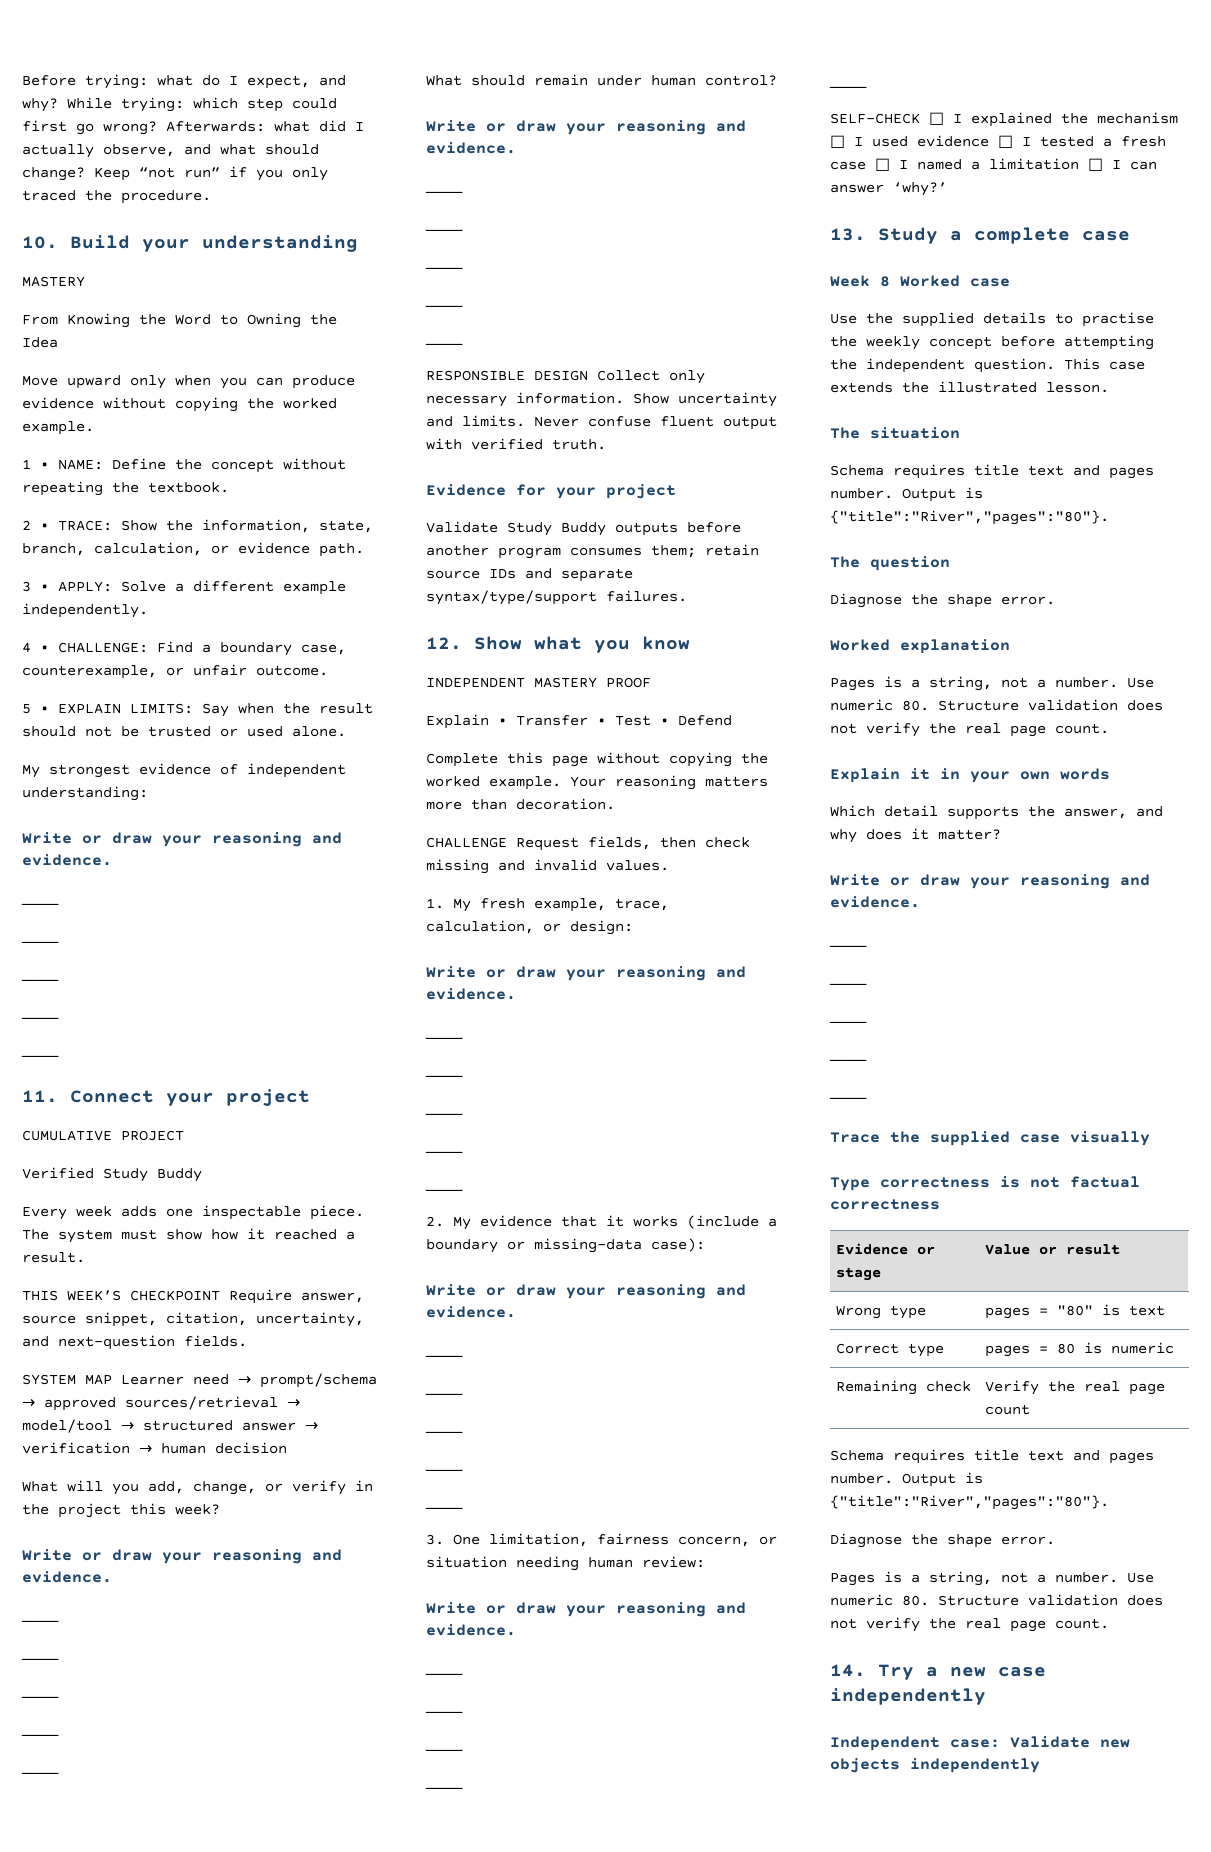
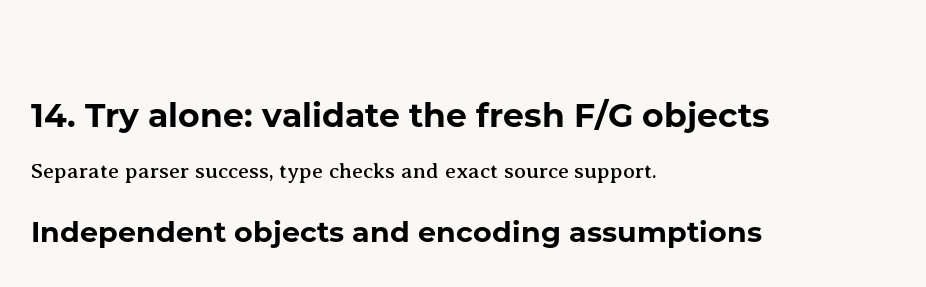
- Before trying: what do I expect, and why? While trying: which step could first go wrong? Afterwards: what did I actually observe, and what should change? Keep “not run” if you only traced the procedure.
- 10. Build your understanding
- MASTERY
- From Knowing the Word to Owning the Idea
- Move upward only when you can produce evidence without copying the worked example.
- 1 • NAME: Define the concept without repeating the textbook.
- 2 • TRACE: Show the information, state, branch, calculation, or evidence path.
- 3 • APPLY: Solve a different example independently.
- 4 • CHALLENGE: Find a boundary case, counterexample, or unfair outcome.
- 5 • EXPLAIN LIMITS: Say when the result should not be trusted or used alone.
- My strongest evidence of independent understanding:
- Write or draw your reasoning and evidence.
- ____
- ____
- ____
- ____
- ____
- 11. Connect your project
- CUMULATIVE PROJECT
- Verified Study Buddy
- Every week adds one inspectable piece. The system must show how it reached a result.
- THIS WEEK’S CHECKPOINT Require answer, source snippet, citation, uncertainty, and next-question fields.
- SYSTEM MAP Learner need → prompt/schema → approved sources/retrieval → model/tool → structured answer → verification → human decision
- What will you add, change, or verify in the project this week?
- Write or draw your reasoning and evidence.
- ____
- ____
- ____
- ____
- ____
- What should remain under human control?
- Write or draw your reasoning and evidence.
- ____
- ____
- ____
- ____
- ____
- RESPONSIBLE DESIGN Collect only necessary information. Show uncertainty and limits. Never confuse fluent output with verified truth.
- Evidence for your project
- Validate Study Buddy outputs before another program consumes them; retain source IDs and separate syntax/type/support failures.
- 12. Show what you know
- INDEPENDENT MASTERY PROOF
- Explain • Transfer • Test • Defend
- Complete this page without copying the worked example. Your reasoning matters more than decoration.
- CHALLENGE Request fields, then check missing and invalid values.
- 1. My fresh example, trace, calculation, or design:
- Write or draw your reasoning and evidence.
- ____
- ____
- ____
- ____
- ____
- 2. My evidence that it works (include a boundary or missing-data case):
- Write or draw your reasoning and evidence.
- ____
- ____
- ____
- ____
- ____
- 3. One limitation, fairness concern, or situation needing human review:
- Write or draw your reasoning and evidence.
- ____
- ____
- ____
- ____
- ____
- SELF-CHECK □ I explained the mechanism □ I used evidence □ I tested a fresh case □ I named a limitation □ I can answer ‘why?’
- 13. Study a complete case
- Week 8 Worked case
- Use the supplied details to practise the weekly concept before attempting the independent question. This case extends the illustrated lesson.
- The situation
- Schema requires title text and pages number. Output is {"title":"River","pages":"80"}.
- The question
- Diagnose the shape error.
- Worked explanation
- Pages is a string, not a number. Use numeric 80. Structure validation does not verify the real page count.
- Explain it in your own words
- Which detail supports the answer, and why does it matter?
- Write or draw your reasoning and evidence.
- ____
- ____
- ____
- ____
- ____
- Trace the supplied case visually
- Type correctness is not factual correctness
- Evidence or stage | Value or result
- Wrong type | pages = "80" is text
- Correct type | pages = 80 is numeric
- Remaining check | Verify the real page count
- Schema requires title text and pages number. Output is {"title":"River","pages":"80"}.
- Diagnose the shape error.
- Pages is a string, not a number. Use numeric 80. Structure validation does not verify the real page count.
- 14. Try a new case independently
- Independent case: Validate new objects independently
+ 14. Try alone: validate the fresh F/G objects
+ Separate parser success, type checks and exact source support.
+ Independent objects and encoding assumptions

